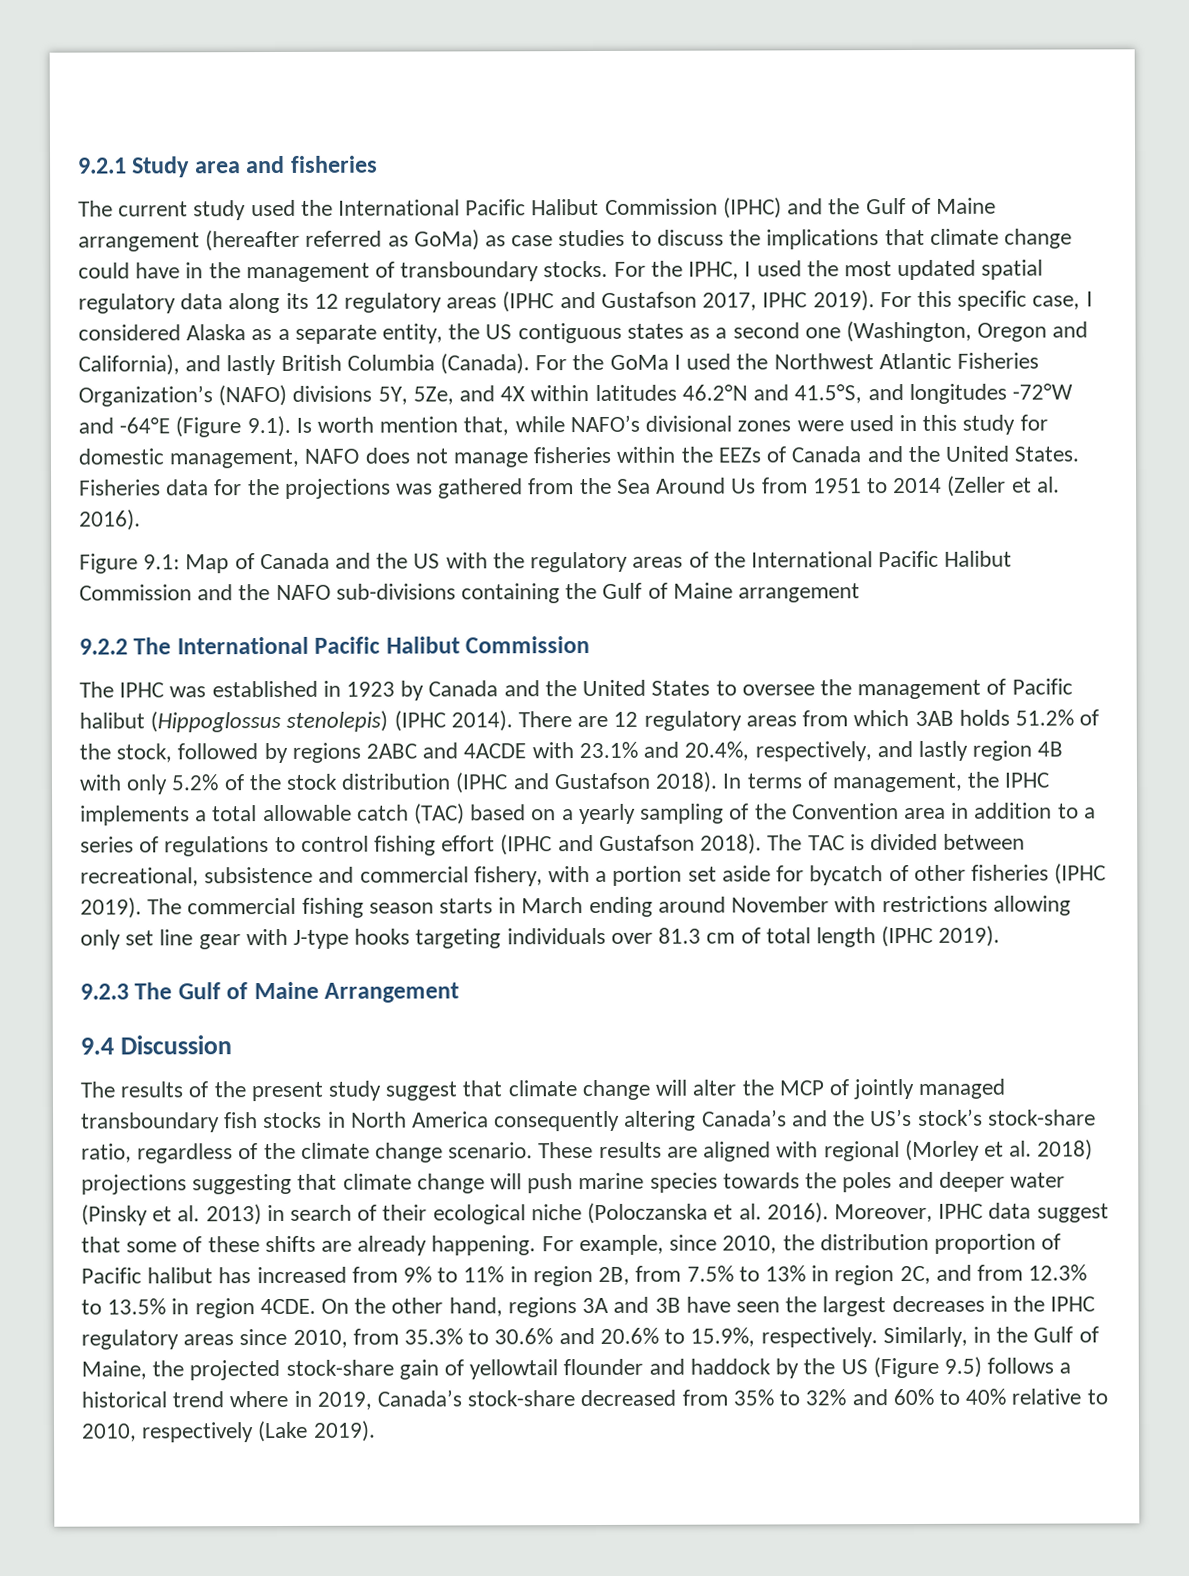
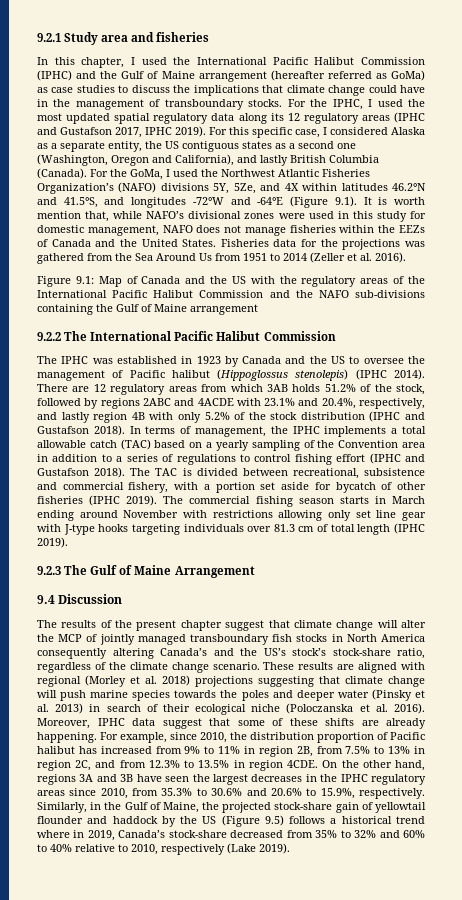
- The current study used the International Pacific Halibut Commission (IPHC) and the Gulf of Maine arrangement (hereafter referred as GoMa) as case studies to discuss the implications that climate change could have in the management of transboundary stocks.
+ In this chapter, I used the International Pacific Halibut Commission (IPHC) and the Gulf of Maine arrangement (hereafter referred as GoMa) as case studies to discuss the implications that climate change could have in the management of transboundary stocks.
- For the GoMa I used the Northwest Atlantic Fisheries Organization’s (NAFO) divisions 5Y, 5Ze, and 4X within latitudes 46.2°N and 41.5°S, and longitudes -72°W and -64°E (Figure 9.1). Is worth mention that, while NAFO’s divisional zones were used in this study for domestic management, NAFO does not manage fisheries within the EEZs of Canada and the United States.
+ For the GoMa, I used the Northwest Atlantic Fisheries Organization’s (NAFO) divisions 5Y, 5Ze, and 4X within latitudes 46.2°N and 41.5°S, and longitudes -72°W and -64°E (Figure 9.1). It is worth mention that, while NAFO’s divisional zones were used in this study for domestic management, NAFO does not manage fisheries within the EEZs of Canada and the United States.
- The IPHC was established in 1923 by Canada and the United States to oversee the management of Pacific halibut (Hippoglossus stenolepis) (IPHC 2014).
+ The IPHC was established in 1923 by Canada and the US to oversee the management of Pacific halibut (Hippoglossus stenolepis) (IPHC 2014).
- The results of the present study suggest that climate change will alter the MCP of jointly managed transboundary fish stocks in North America consequently altering Canada’s and the US’s stock’s stock-share ratio, regardless of the climate change scenario.
+ The results of the present chapter suggest that climate change will alter the MCP of jointly managed transboundary fish stocks in North America consequently altering Canada’s and the US’s stock’s stock-share ratio, regardless of the climate change scenario.

